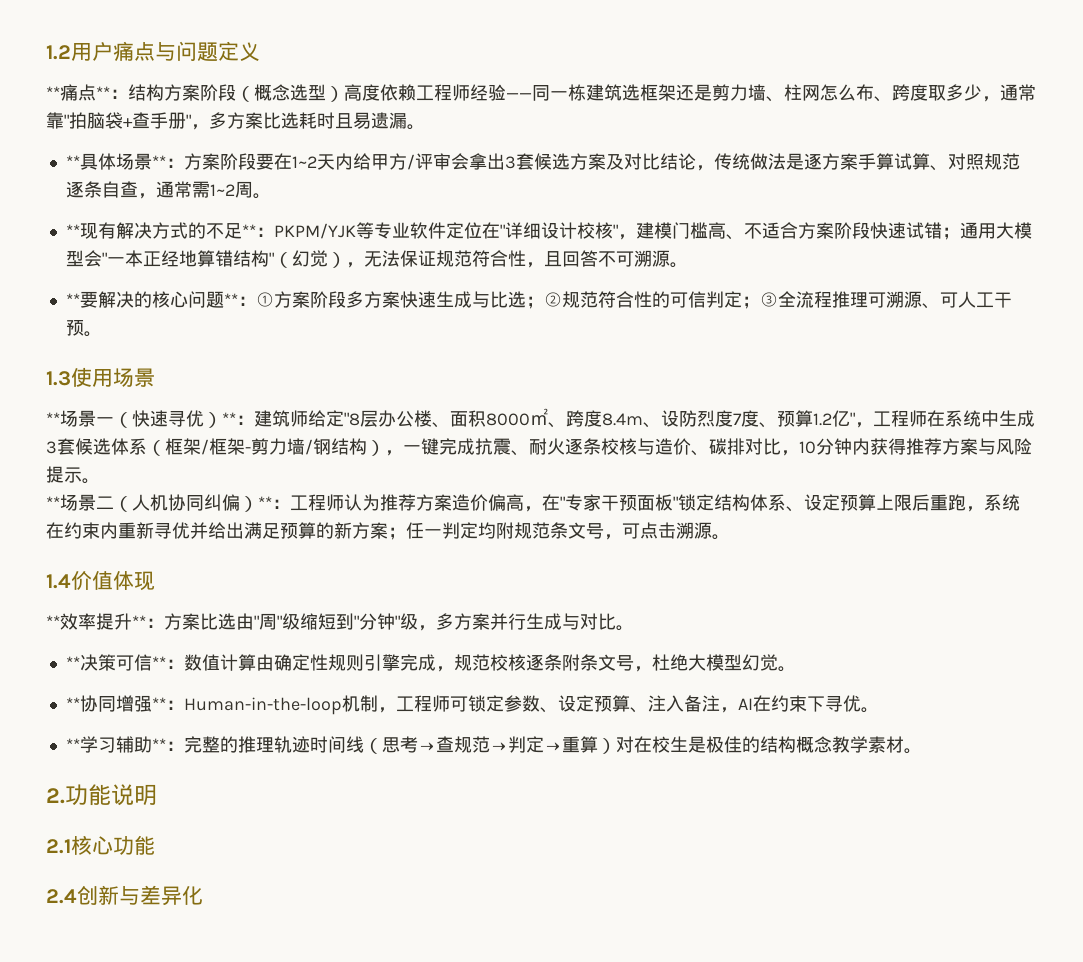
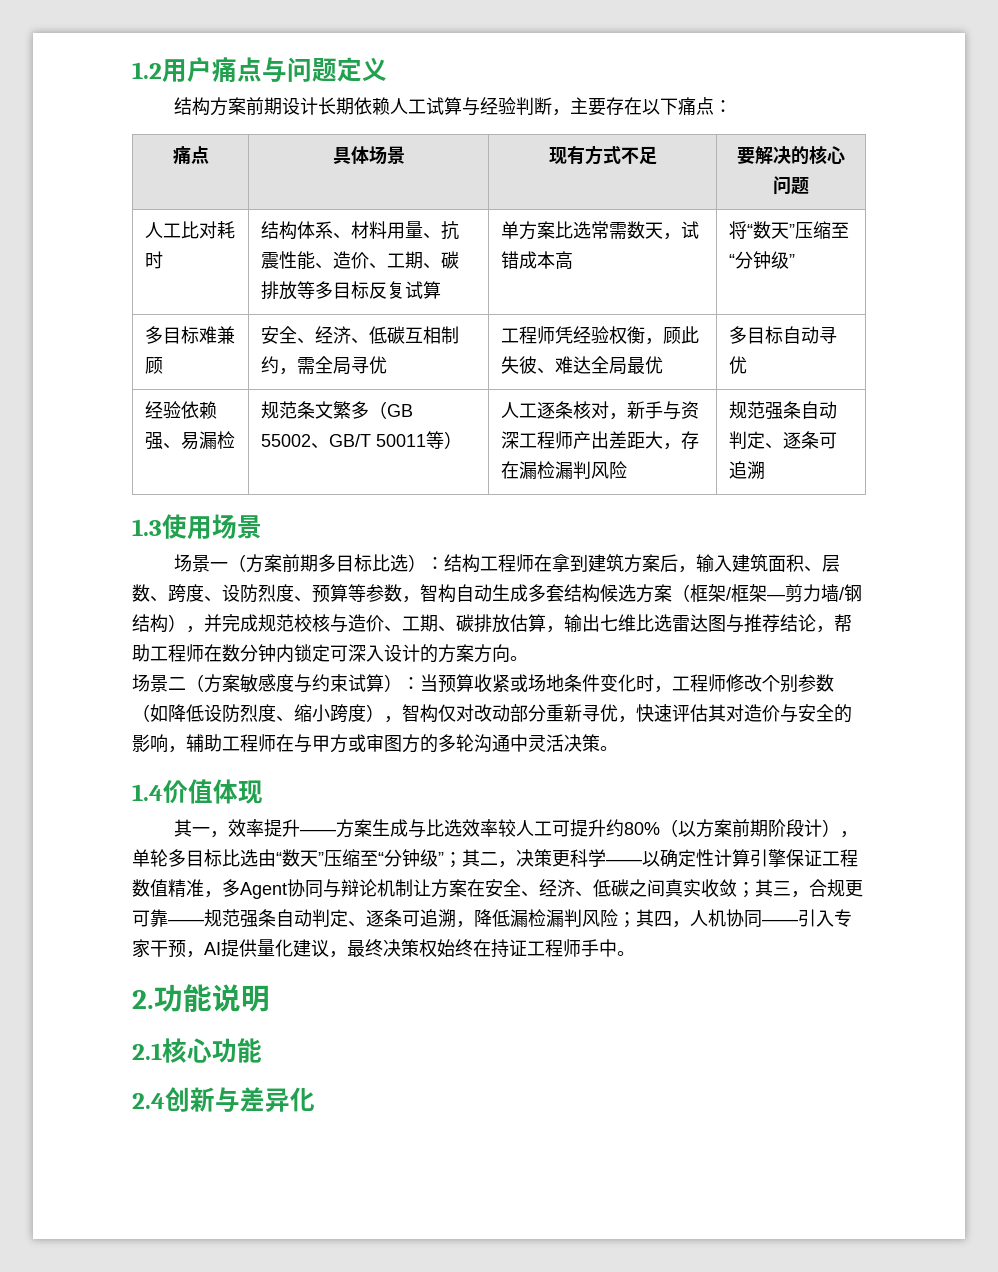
- **痛点**：结构方案阶段（概念选型）高度依赖工程师经验——同一栋建筑选框架还是剪力墙、柱网怎么布、跨度取多少，通常靠"拍脑袋+查手册"，多方案比选耗时且易遗漏。
- **具体场景**：方案阶段要在1~2天内给甲方/评审会拿出3套候选方案及对比结论，传统做法是逐方案手算试算、对照规范逐条自查，通常需1~2周。
- **现有解决方式的不足**：PKPM/YJK等专业软件定位在"详细设计校核"，建模门槛高、不适合方案阶段快速试错；通用大模型会"一本正经地算错结构"（幻觉），无法保证规范符合性，且回答不可溯源。
- **要解决的核心问题**：①方案阶段多方案快速生成与比选；②规范符合性的可信判定；③全流程推理可溯源、可人工干预。
+ 结构方案前期设计长期依赖人工试算与经验判断，主要存在以下痛点：
+ 痛点 | 具体场景 | 现有方式不足 | 要解决的核心问题
+ 人工比对耗时 | 结构体系、材料用量、抗震性能、造价、工期、碳排放等多目标反复试算 | 单方案比选常需数天，试错成本高 | 将“数天”压缩至“分钟级”
+ 多目标难兼顾 | 安全、经济、低碳互相制约，需全局寻优 | 工程师凭经验权衡，顾此失彼、难达全局最优 | 多目标自动寻优
+ 经验依赖强、易漏检 | 规范条文繁多（GB 55002、GB/T 50011等） | 人工逐条核对，新手与资深工程师产出差距大，存在漏检漏判风险 | 规范强条自动判定、逐条可追溯
- **场景一（快速寻优）**：建筑师给定"8层办公楼、面积8000㎡、跨度8.4m、设防烈度7度、预算1.2亿"，工程师在系统中生成3套候选体系（框架/框架-剪力墙/钢结构），一键完成抗震、耐火逐条校核与造价、碳排对比，10分钟内获得推荐方案与风险提示。
- **场景二（人机协同纠偏）**：工程师认为推荐方案造价偏高，在"专家干预面板"锁定结构体系、设定预算上限后重跑，系统在约束内重新寻优并给出满足预算的新方案；任一判定均附规范条文号，可点击溯源。
+ 场景一（方案前期多目标比选）：结构工程师在拿到建筑方案后，输入建筑面积、层数、跨度、设防烈度、预算等参数，智构自动生成多套结构候选方案（框架/框架—剪力墙/钢结构），并完成规范校核与造价、工期、碳排放估算，输出七维比选雷达图与推荐结论，帮助工程师在数分钟内锁定可深入设计的方案方向。
+ 场景二（方案敏感度与约束试算）：当预算收紧或场地条件变化时，工程师修改个别参数（如降低设防烈度、缩小跨度），智构仅对改动部分重新寻优，快速评估其对造价与安全的影响，辅助工程师在与甲方或审图方的多轮沟通中灵活决策。
- **效率提升**：方案比选由"周"级缩短到"分钟"级，多方案并行生成与对比。
- **决策可信**：数值计算由确定性规则引擎完成，规范校核逐条附条文号，杜绝大模型幻觉。
- **协同增强**：Human-in-the-loop机制，工程师可锁定参数、设定预算、注入备注，AI在约束下寻优。
- **学习辅助**：完整的推理轨迹时间线（思考→查规范→判定→重算）对在校生是极佳的结构概念教学素材。
+ 其一，效率提升——方案生成与比选效率较人工可提升约80%（以方案前期阶段计），单轮多目标比选由“数天”压缩至“分钟级”；其二，决策更科学——以确定性计算引擎保证工程数值精准，多Agent协同与辩论机制让方案在安全、经济、低碳之间真实收敛；其三，合规更可靠——规范强条自动判定、逐条可追溯，降低漏检漏判风险；其四，人机协同——引入专家干预，AI提供量化建议，最终决策权始终在持证工程师手中。

